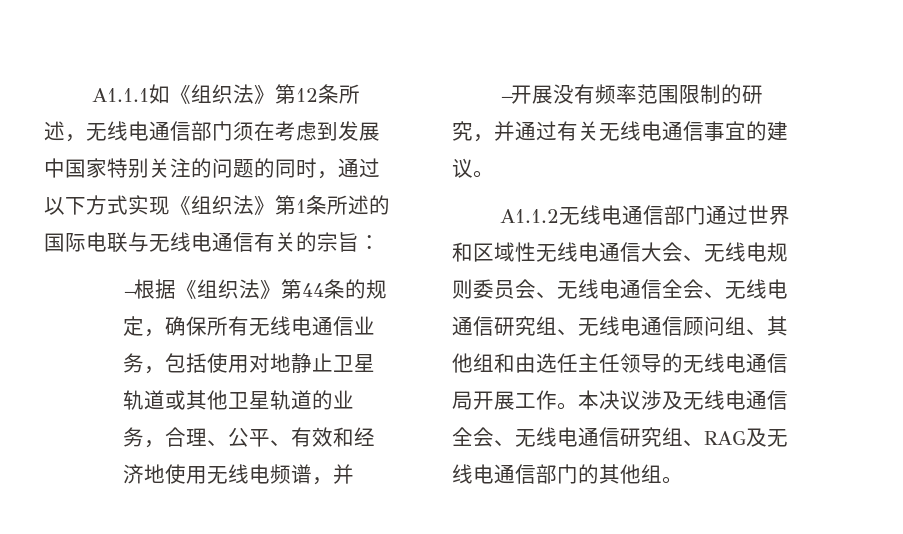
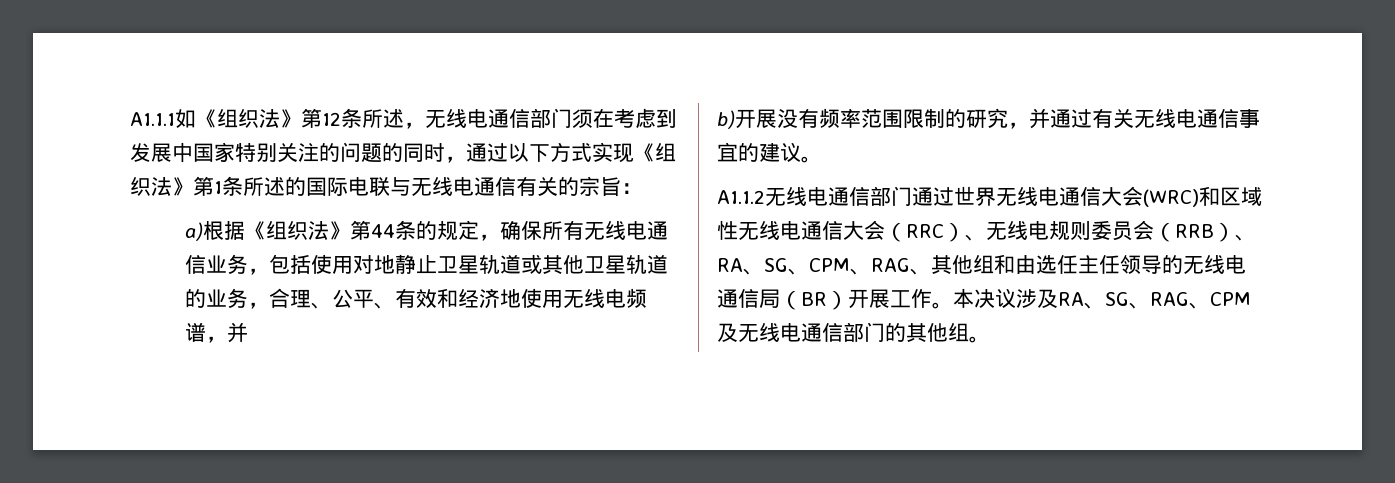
- –根据《组织法》第44条的规定，确保所有无线电通信业务，包括使用对地静止卫星轨道或其他卫星轨道的业务，合理、公平、有效和经济地使用无线电频谱，并
+ a)根据《组织法》第44条的规定，确保所有无线电通信业务，包括使用对地静止卫星轨道或其他卫星轨道的业务，合理、公平、有效和经济地使用无线电频谱，并
- –开展没有频率范围限制的研究，并通过有关无线电通信事宜的建议。
+ b)开展没有频率范围限制的研究，并通过有关无线电通信事宜的建议。
- A1.1.2无线电通信部门通过世界和区域性无线电通信大会、无线电规则委员会、无线电通信全会、无线电通信研究组、无线电通信顾问组、其他组和由选任主任领导的无线电通信局开展工作。
+ A1.1.2无线电通信部门通过世界无线电通信大会(WRC)和区域性无线电通信大会（RRC）、无线电规则委员会（RRB）、RA、SG、CPM、RAG、其他组和由选任主任领导的无线电通信局（BR）开展工作。
- 本决议涉及无线电通信全会、无线电通信研究组、RAG及无线电通信部门的其他组。
+ 本决议涉及RA、SG、RAG、CPM及无线电通信部门的其他组。

